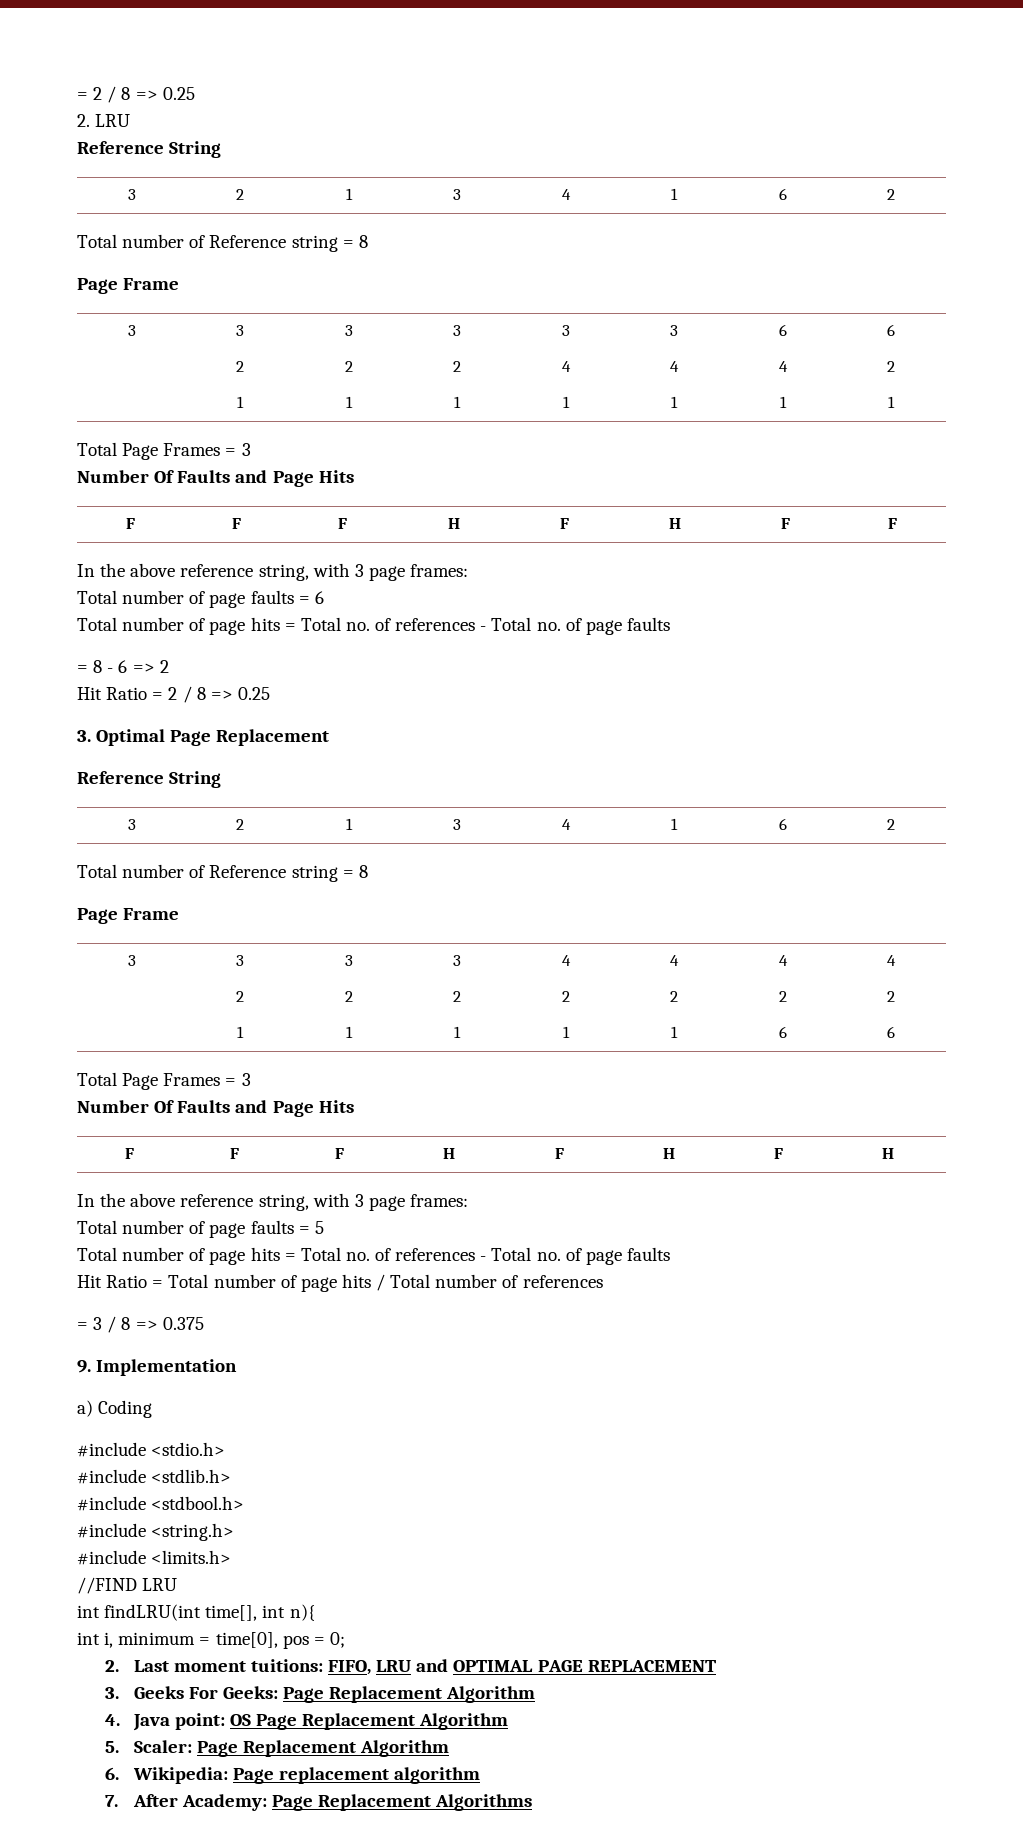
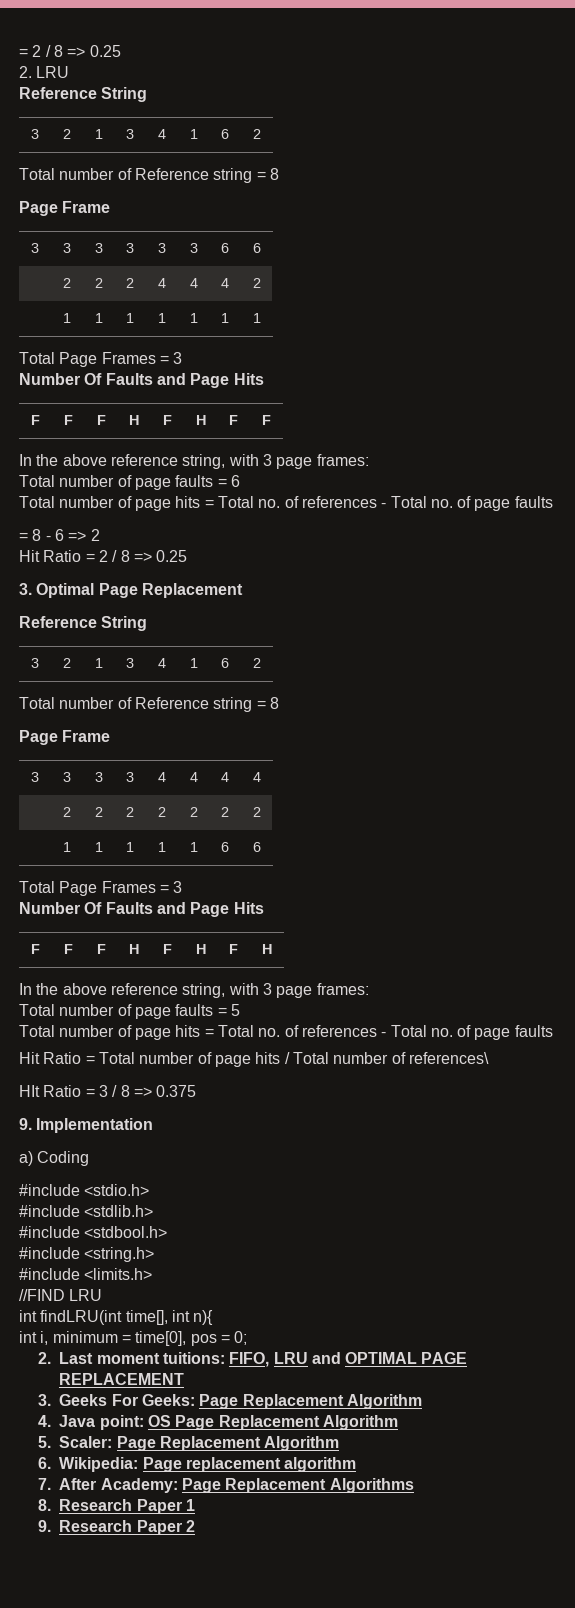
- Hit Ratio = Total number of page hits / Total number of references
- = 3 / 8 => 0.375
+ Hit Ratio = Total number of page hits / Total number of references\
+ HIt Ratio = 3 / 8 => 0.375
+ 8. Research Paper 1
+ 9. Research Paper 2

